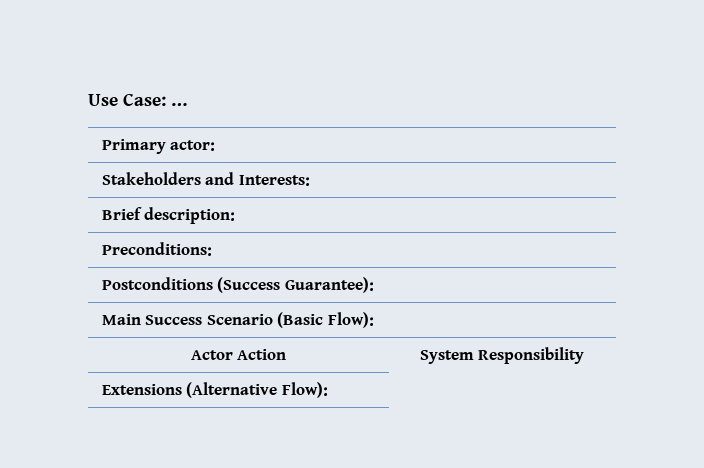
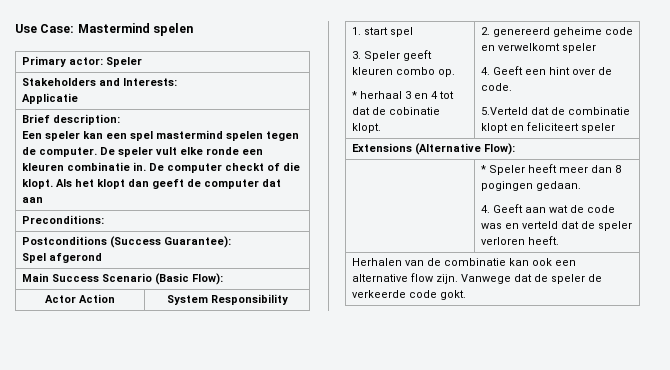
- Use Case: …
+ Use Case: Mastermind spelen
- Primary actor:
+ Primary actor: Speler
  Stakeholders and Interests:
+ Applicatie
  Brief description:
+ Een speler kan een spel mastermind spelen tegen de computer. De speler vult elke ronde een kleuren combinatie in. De computer checkt of die klopt. Als het klopt dan geeft de computer dat aan
  Postconditions (Success Guarantee):
+ Spel afgerond
+ 1. start spel
+ 3. Speler geeft kleuren combo op.
+ * herhaal 3 en 4 tot dat de cobinatie klopt. | 2. genereerd geheime code en verwelkomt speler
+ 4. Geeft een hint over de code.
+ 5.Verteld dat de combinatie klopt en feliciteert speler
  Extensions (Alternative Flow):
+ | * Speler heeft meer dan 8 pogingen gedaan.
+ 4. Geeft aan wat de code was en verteld dat de speler verloren heeft.
+ Herhalen van de combinatie kan ook een alternative flow zijn. Vanwege dat de speler de verkeerde code gokt.

